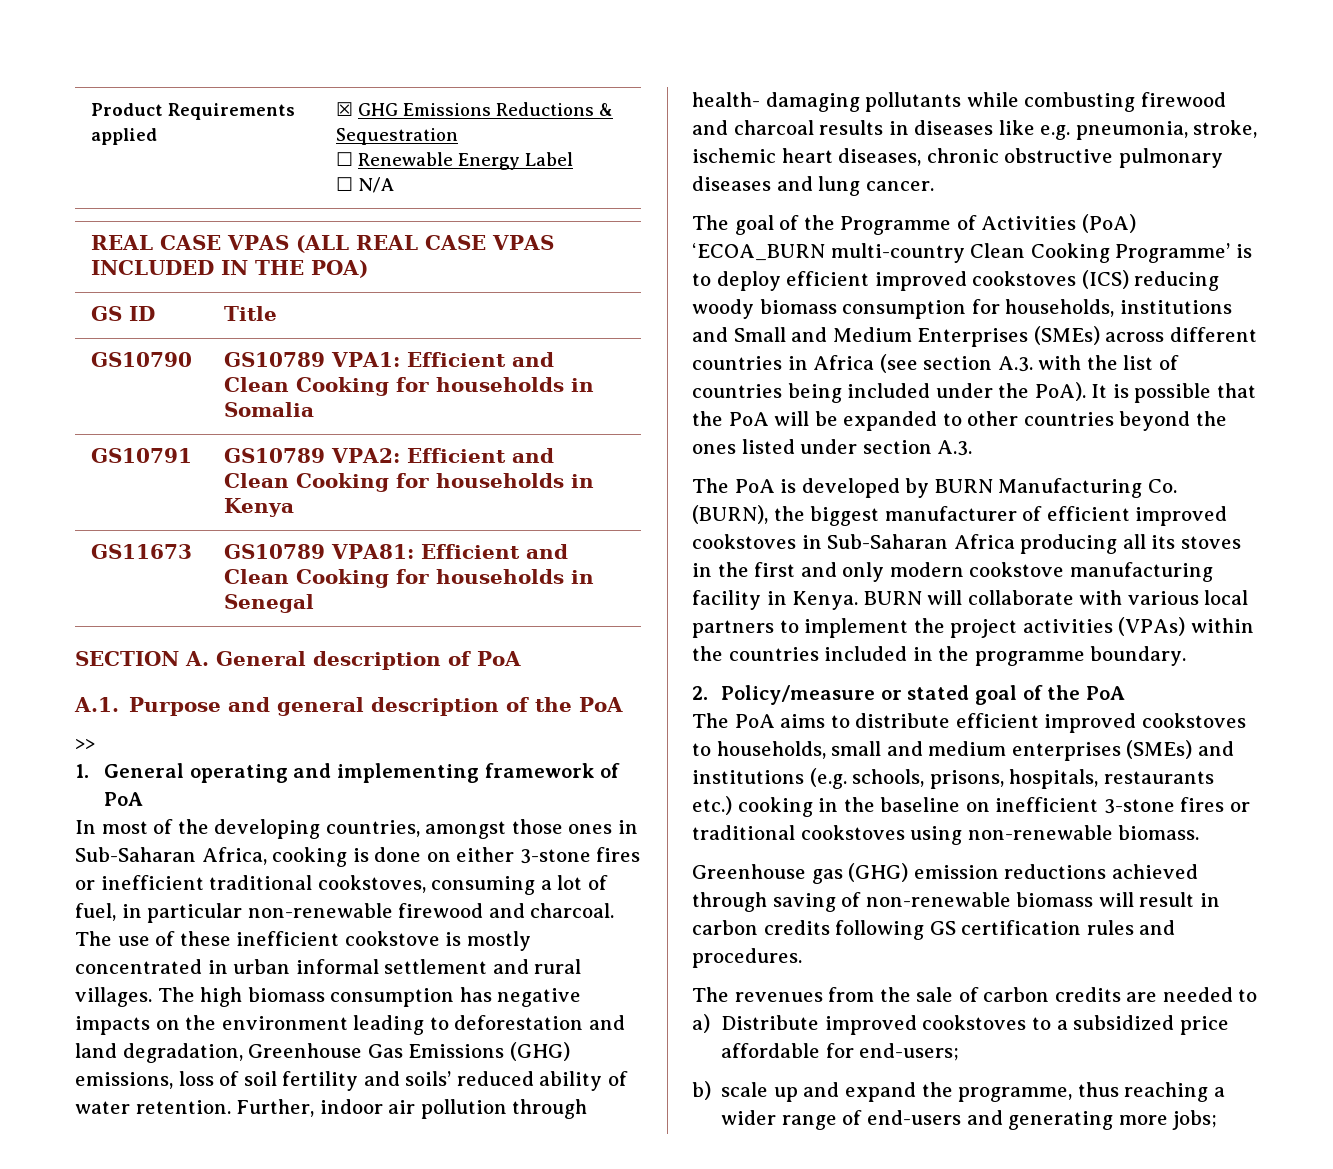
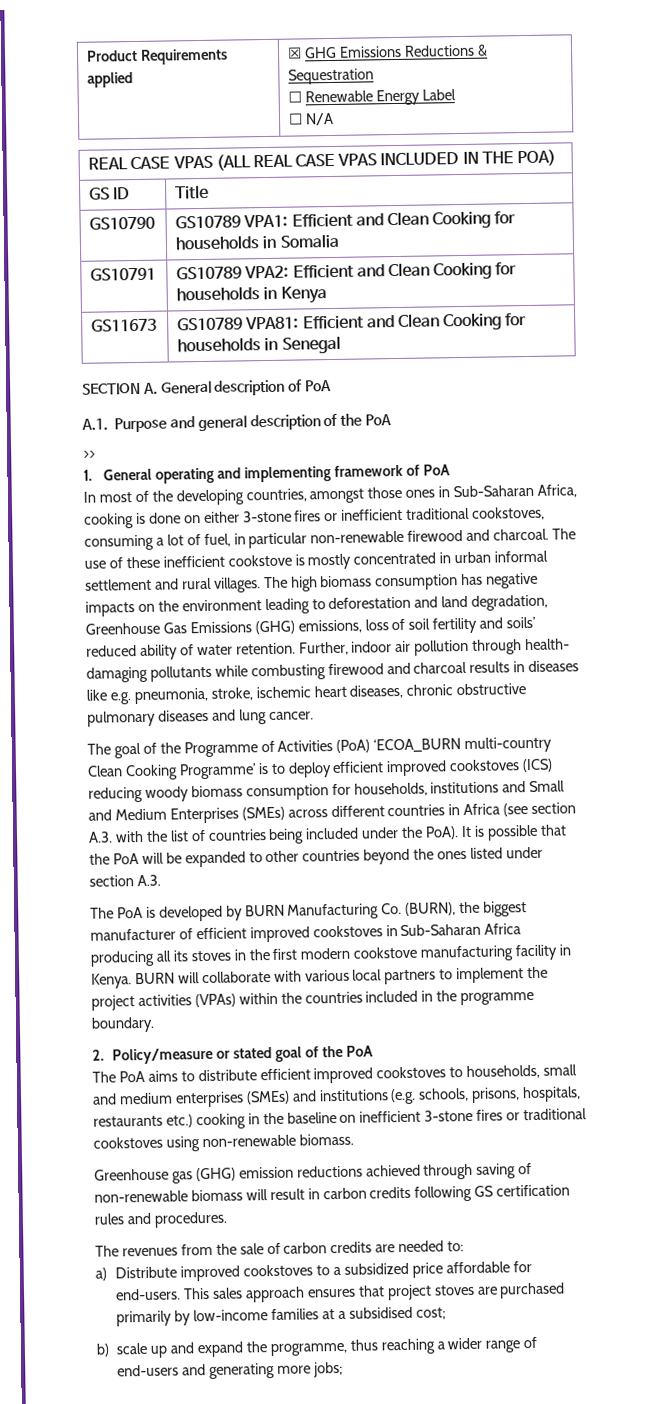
- The PoA is developed by BURN Manufacturing Co. (BURN), the biggest manufacturer of efficient improved cookstoves in Sub-Saharan Africa producing all its stoves in the first and only modern cookstove manufacturing facility in Kenya.
+ The PoA is developed by BURN Manufacturing Co. (BURN), the biggest manufacturer of efficient improved cookstoves in Sub-Saharan Africa producing all its stoves in the first modern cookstove manufacturing facility in Kenya.
- The revenues from the sale of carbon credits are needed to
+ The revenues from the sale of carbon credits are needed to:
- a) Distribute improved cookstoves to a subsidized price affordable for end-users;
+ a) Distribute improved cookstoves to a subsidized price affordable for end-users. This sales approach ensures that project stoves are purchased primarily by low-income families at a subsidised cost;

